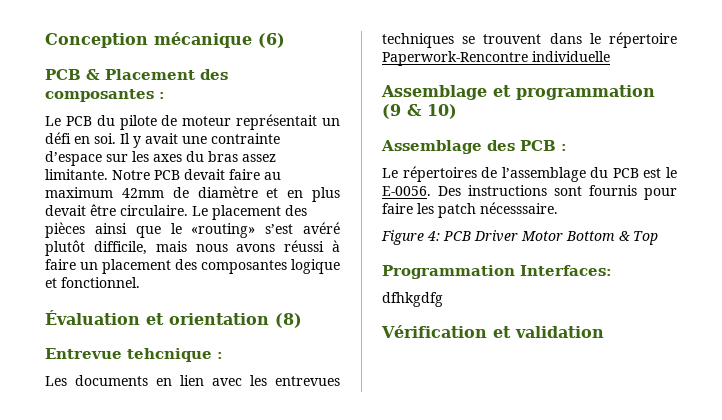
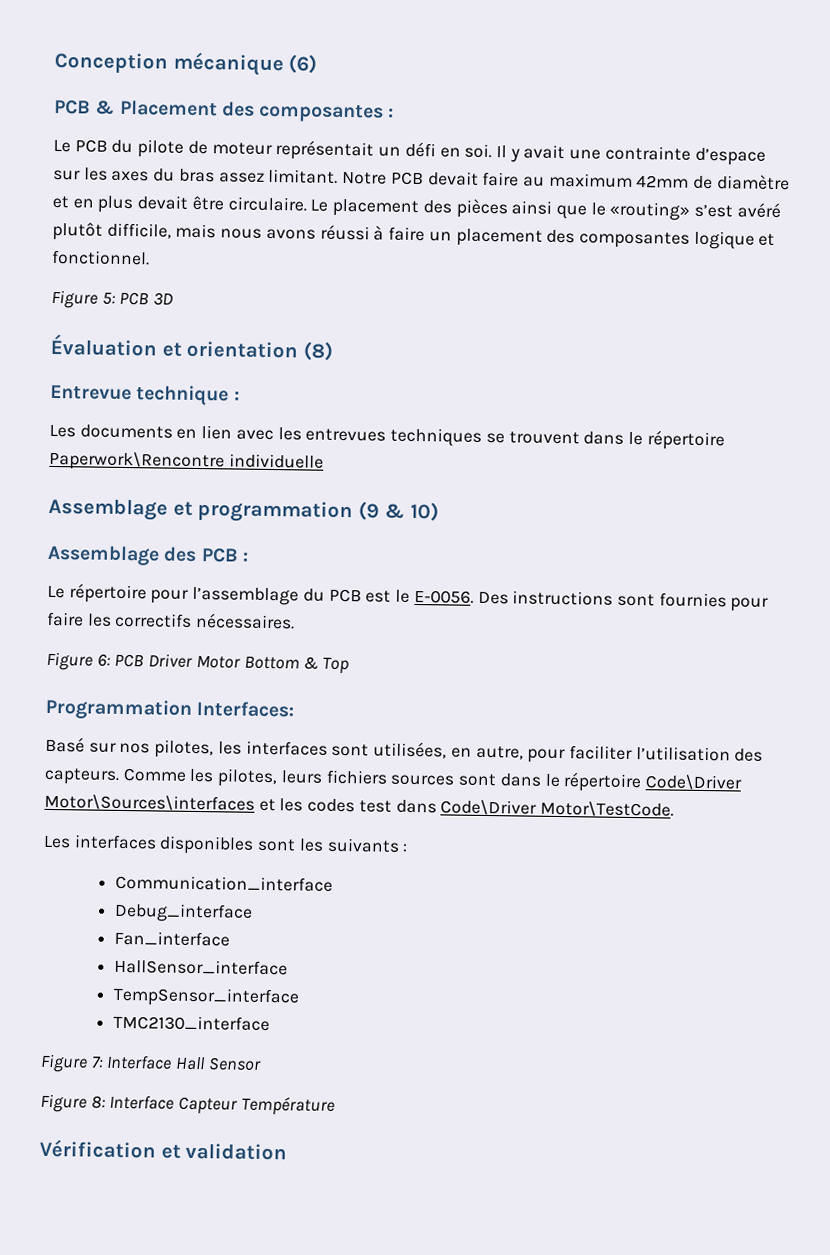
- Il y avait une contrainte d’espace sur les axes du bras assez limitante.
+ Il y avait une contrainte d’espace sur les axes du bras assez limitant.
+ Figure 5: PCB 3D
- Entrevue tehcnique :
+ Entrevue technique :
- Les documents en lien avec les entrevues techniques se trouvent dans le répertoire Paperwork-Rencontre individuelle
+ Les documents en lien avec les entrevues techniques se trouvent dans le répertoire Paperwork\Rencontre individuelle
- Le répertoires de l’assemblage du PCB est le E-0056.
+ Le répertoire pour l’assemblage du PCB est le E-0056.
- Des instructions sont fournis pour faire les patch nécesssaire.
- Figure 4: PCB Driver Motor Bottom & Top
+ Des instructions sont fournies pour faire les correctifs nécessaires.
+ Figure 6: PCB Driver Motor Bottom & Top
- dfhkgdfg
+ Basé sur nos pilotes, les interfaces sont utilisées, en autre, pour faciliter l’utilisation des capteurs. Comme les pilotes, leurs fichiers sources sont dans le répertoire Code\Driver Motor\Sources\interfaces et les codes test dans Code\Driver Motor\TestCode.
+ Les interfaces disponibles sont les suivants :
+ Communication_interface
+ Debug_interface
+ Fan_interface
+ HallSensor_interface
+ TempSensor_interface
+ TMC2130_interface
+ Figure 7: Interface Hall Sensor
+ Figure 8: Interface Capteur Température

